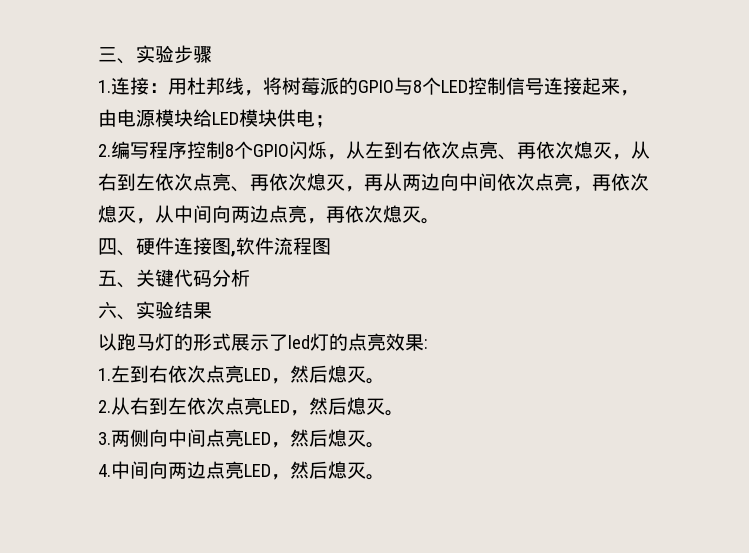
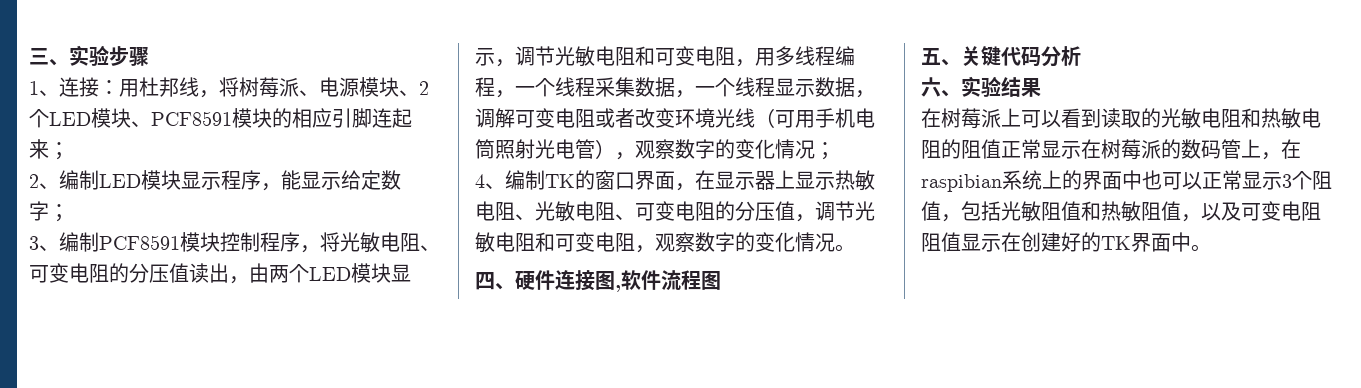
- 1.连接：用杜邦线，将树莓派的GPIO与8个LED控制信号连接起来，由电源模块给LED模块供电；
- 2.编写程序控制8个GPIO闪烁，从左到右依次点亮、再依次熄灭，从右到左依次点亮、再依次熄灭，再从两边向中间依次点亮，再依次熄灭，从中间向两边点亮，再依次熄灭。
+ 1、连接：用杜邦线，将树莓派、电源模块、2个LED模块、PCF8591模块的相应引脚连起来；
+ 2、编制LED模块显示程序，能显示给定数字；
+ 3、编制PCF8591模块控制程序，将光敏电阻、可变电阻的分压值读出，由两个LED模块显示，调节光敏电阻和可变电阻，用多线程编程，一个线程采集数据，一个线程显示数据，调解可变电阻或者改变环境光线（可用手机电筒照射光电管），观察数字的变化情况；
+ 4、编制TK的窗口界面，在显示器上显示热敏电阻、光敏电阻、可变电阻的分压值，调节光敏电阻和可变电阻，观察数字的变化情况。
- 以跑马灯的形式展示了led灯的点亮效果:
- 1.左到右依次点亮LED，然后熄灭。
- 2.从右到左依次点亮LED，然后熄灭。
- 3.两侧向中间点亮LED，然后熄灭。
- 4.中间向两边点亮LED，然后熄灭。
+ 在树莓派上可以看到读取的光敏电阻和热敏电阻的阻值正常显示在树莓派的数码管上，在raspibian系统上的界面中也可以正常显示3个阻值，包括光敏阻值和热敏阻值，以及可变电阻阻值显示在创建好的TK界面中。

